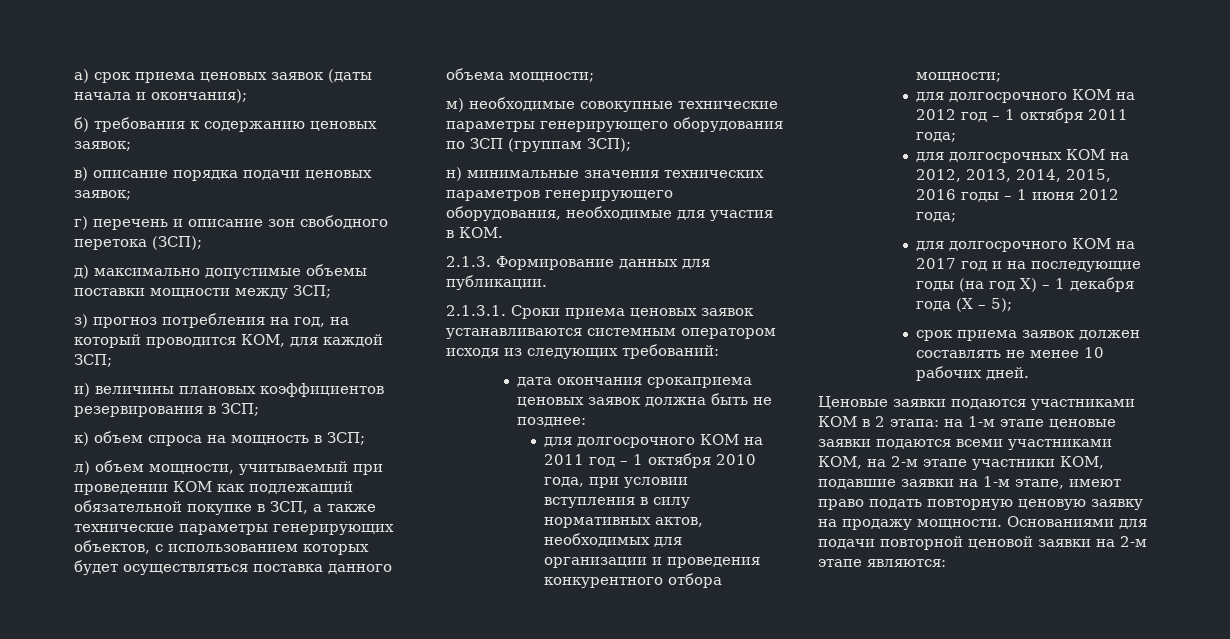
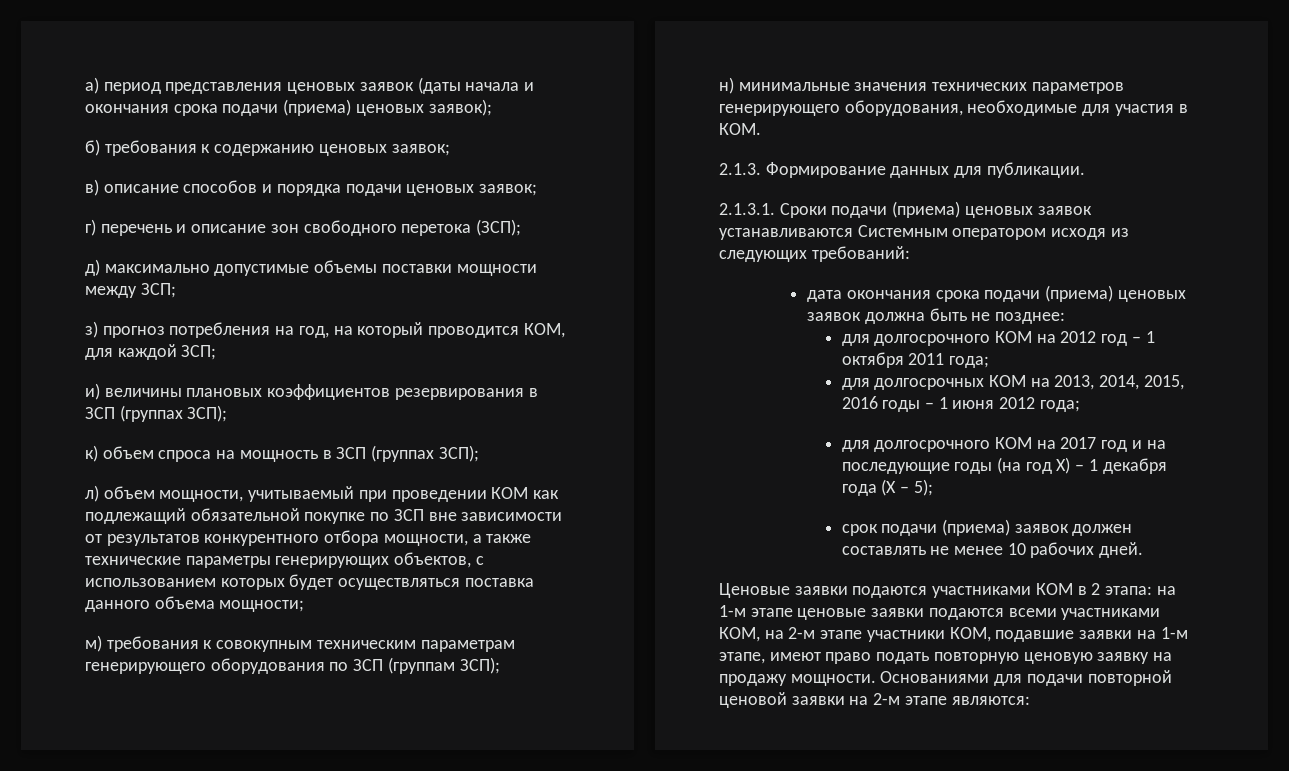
- а) срок приема ценовых заявок (даты начала и окончания);
+ а) период представления ценовых заявок (даты начала и окончания срока подачи (приема) ценовых заявок);
- в) описание порядка подачи ценовых заявок;
+ в) описание способов и порядка подачи ценовых заявок;
- и) величины плановых коэффициентов резервирования в ЗСП;
+ и) величины плановых коэффициентов резервирования в ЗСП (группах ЗСП);
- к) объем спроса на мощность в ЗСП;
+ к) объем спроса на мощность в ЗСП (группах ЗСП);
- л) объем мощности, учитываемый при проведении КОМ как подлежащий обязательной покупке в ЗСП, а также технические параметры генерирующих объектов, с использованием которых будет осуществляться поставка данного объема мощности;
+ л) объем мощности, учитываемый при проведении КОМ как подлежащий обязательной покупке по ЗСП вне зависимости от результатов конкурентного отбора мощности, а также технические параметры генерирующих объектов, с использованием которых будет осуществляться поставка данного объема мощности;
- м) необходимые совокупные технические параметры генерирующего оборудования по ЗСП (группам ЗСП);
+ м) требования к совокупным техническим параметрам генерирующего оборудования по ЗСП (группам ЗСП);
- 2.1.3.1. Сроки приема ценовых заявок устанавливаются системным оператором исходя из следующих требований:
+ 2.1.3.1. Сроки подачи (приема) ценовых заявок устанавливаются Системным оператором исходя из следующих требований:
- дата окончания срокаприема ценовых заявок должна быть не позднее:
+ дата окончания срока подачи (приема) ценовых заявок должна быть не позднее:
- для долгосрочного КОМ на 2011 год – 1 октября 2010 года, при условии вступления в силу нормативных актов, необходимых для организации и проведения конкурентного отбора мощности;
- для долгосрочных КОМ на 2012, 2013, 2014, 2015, 2016 годы – 1 июня 2012 года;
+ для долгосрочных КОМ на 2013, 2014, 2015, 2016 годы – 1 июня 2012 года;
- срок приема заявок должен составлять не менее 10 рабочих дней.
+ срок подачи (приема) заявок должен составлять не менее 10 рабочих дней.

